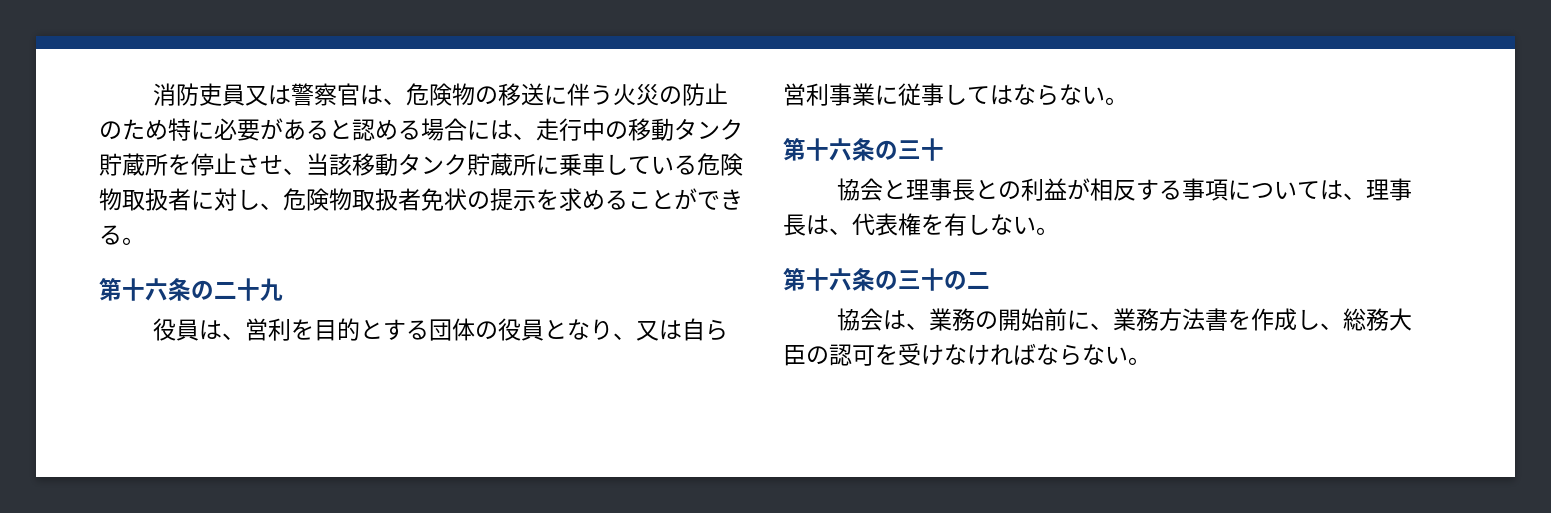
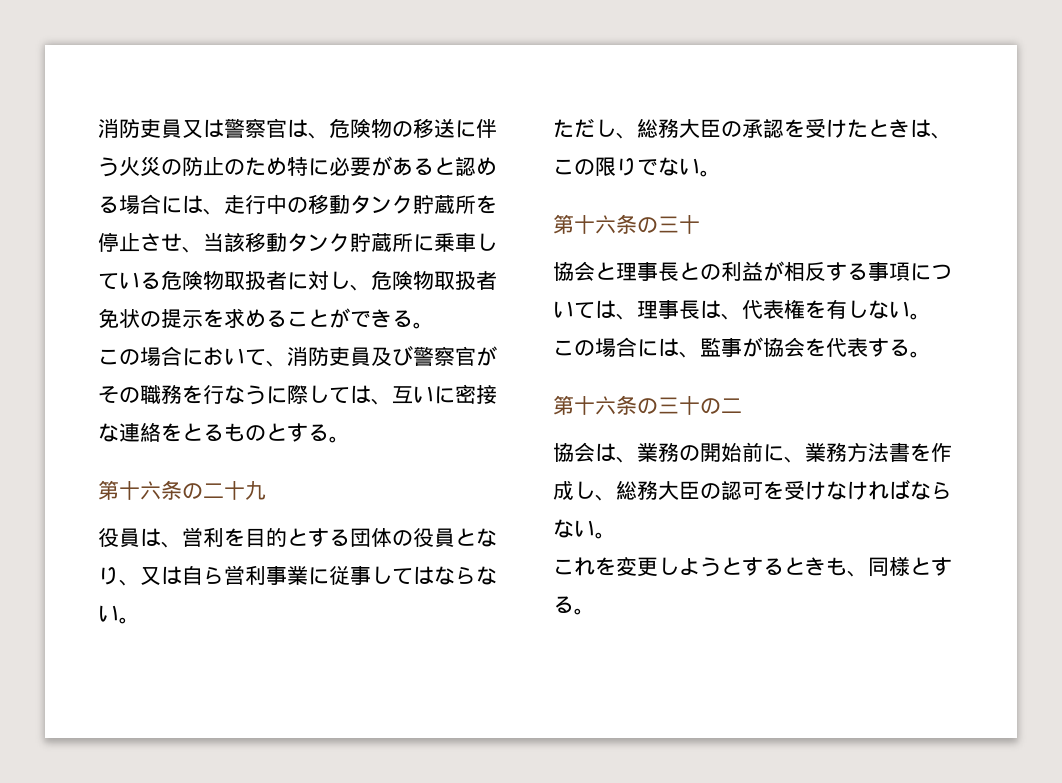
+ この場合において、消防吏員及び警察官がその職務を行なうに際しては、互いに密接な連絡をとるものとする。
+ ただし、総務大臣の承認を受けたときは、この限りでない。
+ この場合には、監事が協会を代表する。
+ これを変更しようとするときも、同様とする。

